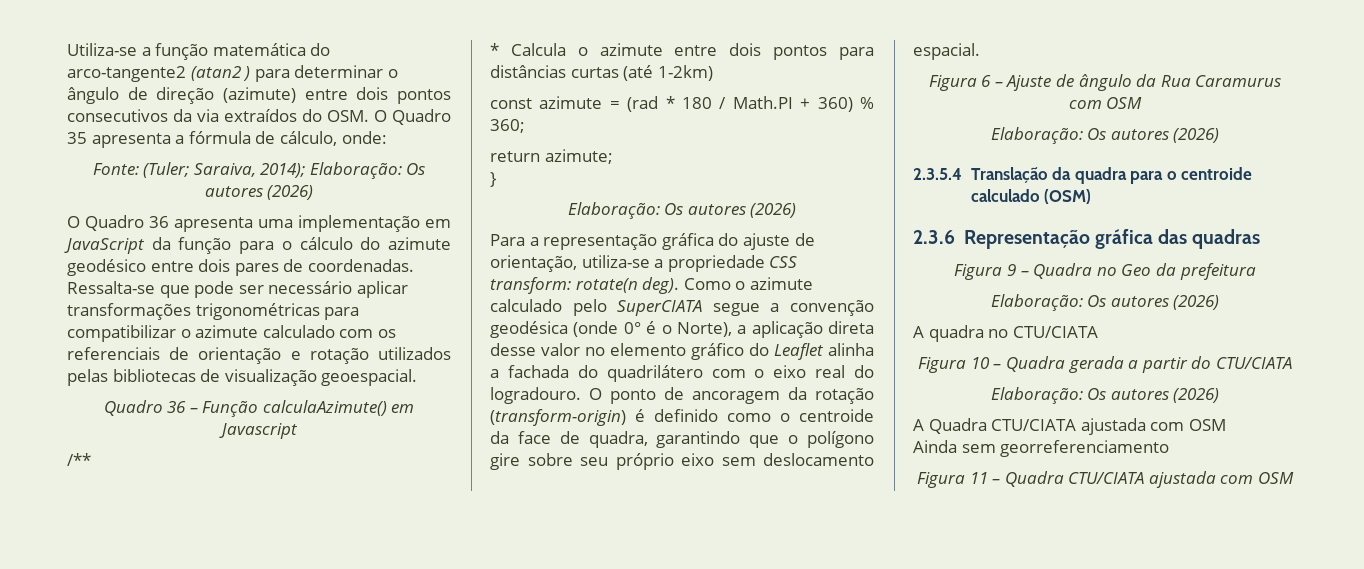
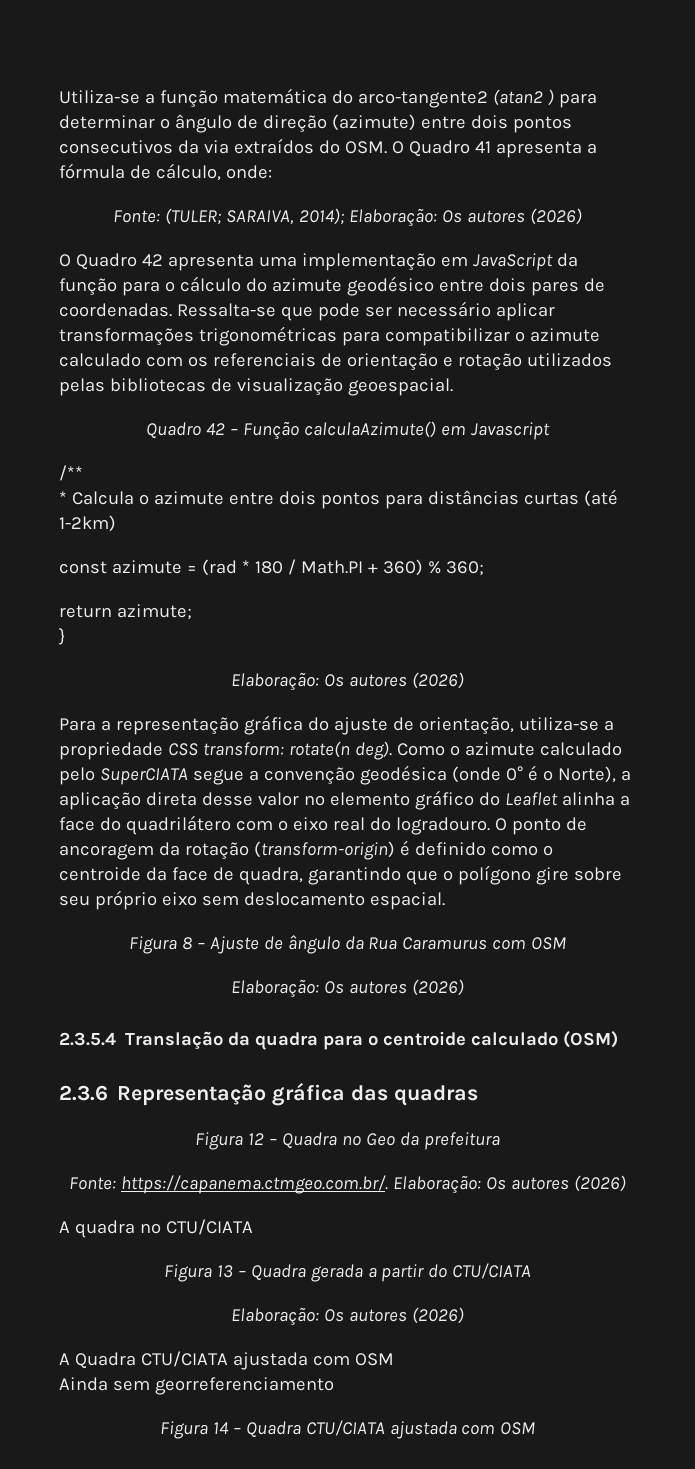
- Utiliza-se a função matemática do arco-tangente2 (atan2 ) para determinar o ângulo de direção (azimute) entre dois pontos consecutivos da via extraídos do OSM. O Quadro 35 apresenta a fórmula de cálculo, onde:
+ Utiliza-se a função matemática do arco-tangente2 (atan2 ) para determinar o ângulo de direção (azimute) entre dois pontos consecutivos da via extraídos do OSM. O Quadro 41 apresenta a fórmula de cálculo, onde:
- Fonte: (Tuler; Saraiva, 2014); Elaboração: Os autores (2026)
+ Fonte: (TULER; SARAIVA, 2014); Elaboração: Os autores (2026)
- O Quadro 36 apresenta uma implementação em JavaScript da função para o cálculo do azimute geodésico entre dois pares de coordenadas.
+ O Quadro 42 apresenta uma implementação em JavaScript da função para o cálculo do azimute geodésico entre dois pares de coordenadas.
- Quadro 36 – Função calculaAzimute() em Javascript
+ Quadro 42 – Função calculaAzimute() em Javascript
- Como o azimute calculado pelo SuperCIATA segue a convenção geodésica (onde 0° é o Norte), a aplicação direta desse valor no elemento gráfico do Leaflet alinha a fachada do quadrilátero com o eixo real do logradouro.
+ Como o azimute calculado pelo SuperCIATA segue a convenção geodésica (onde 0° é o Norte), a aplicação direta desse valor no elemento gráfico do Leaflet alinha a face do quadrilátero com o eixo real do logradouro.
- Figura 6 – Ajuste de ângulo da Rua Caramurus com OSM
+ Figura 8 – Ajuste de ângulo da Rua Caramurus com OSM
- Figura 9 – Quadra no Geo da prefeitura
- Elaboração: Os autores (2026)
+ Figura 12 – Quadra no Geo da prefeitura
+ Fonte: https://capanema.ctmgeo.com.br/. Elaboração: Os autores (2026)
- Figura 10 – Quadra gerada a partir do CTU/CIATA
+ Figura 13 – Quadra gerada a partir do CTU/CIATA
- Figura 11 – Quadra CTU/CIATA ajustada com OSM
+ Figura 14 – Quadra CTU/CIATA ajustada com OSM

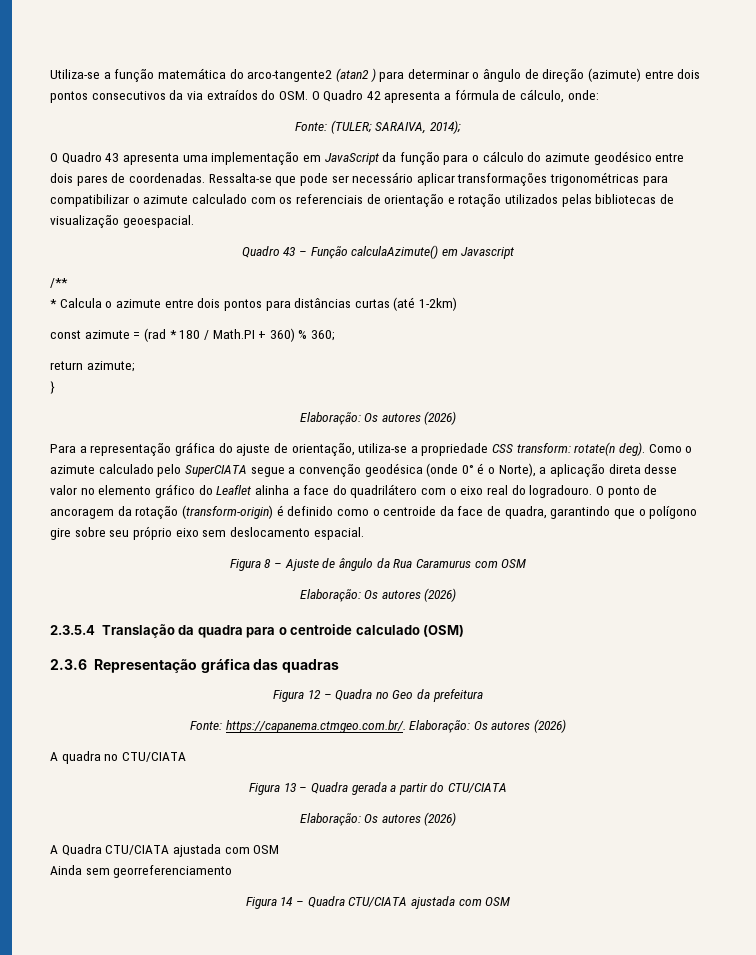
- Utiliza-se a função matemática do arco-tangente2 (atan2 ) para determinar o ângulo de direção (azimute) entre dois pontos consecutivos da via extraídos do OSM. O Quadro 41 apresenta a fórmula de cálculo, onde:
+ Utiliza-se a função matemática do arco-tangente2 (atan2 ) para determinar o ângulo de direção (azimute) entre dois pontos consecutivos da via extraídos do OSM. O Quadro 42 apresenta a fórmula de cálculo, onde:
- Fonte: (TULER; SARAIVA, 2014); Elaboração: Os autores (2026)
- O Quadro 42 apresenta uma implementação em JavaScript da função para o cálculo do azimute geodésico entre dois pares de coordenadas.
+ Fonte: (TULER; SARAIVA, 2014);
+ O Quadro 43 apresenta uma implementação em JavaScript da função para o cálculo do azimute geodésico entre dois pares de coordenadas.
- Quadro 42 – Função calculaAzimute() em Javascript
+ Quadro 43 – Função calculaAzimute() em Javascript

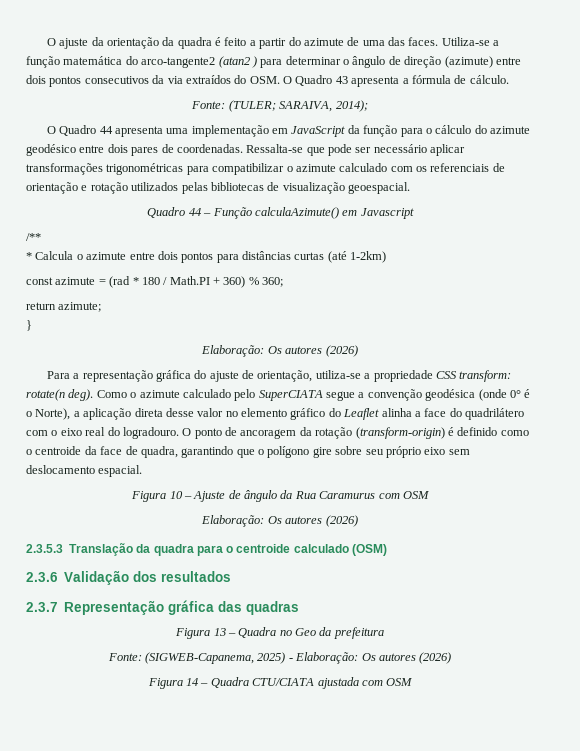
+ O ajuste da orientação da quadra é feito a partir do azimute de uma das faces.
- Utiliza-se a função matemática do arco-tangente2 (atan2 ) para determinar o ângulo de direção (azimute) entre dois pontos consecutivos da via extraídos do OSM. O Quadro 42 apresenta a fórmula de cálculo, onde:
+ Utiliza-se a função matemática do arco-tangente2 (atan2 ) para determinar o ângulo de direção (azimute) entre dois pontos consecutivos da via extraídos do OSM. O Quadro 43 apresenta a fórmula de cálculo.
- O Quadro 43 apresenta uma implementação em JavaScript da função para o cálculo do azimute geodésico entre dois pares de coordenadas.
+ O Quadro 44 apresenta uma implementação em JavaScript da função para o cálculo do azimute geodésico entre dois pares de coordenadas.
- Quadro 43 – Função calculaAzimute() em Javascript
+ Quadro 44 – Função calculaAzimute() em Javascript
- Figura 8 – Ajuste de ângulo da Rua Caramurus com OSM
+ Figura 10 – Ajuste de ângulo da Rua Caramurus com OSM
- 2.3.5.4 Translação da quadra para o centroide calculado (OSM)
+ 2.3.5.3 Translação da quadra para o centroide calculado (OSM)
- 2.3.6 Representação gráfica das quadras
+ 2.3.6 Validação dos resultados
+ 2.3.7 Representação gráfica das quadras
- Figura 12 – Quadra no Geo da prefeitura
+ Figura 13 – Quadra no Geo da prefeitura
- Fonte: https://capanema.ctmgeo.com.br/. Elaboração: Os autores (2026)
- A quadra no CTU/CIATA
- Figura 13 – Quadra gerada a partir do CTU/CIATA
- Elaboração: Os autores (2026)
- A Quadra CTU/CIATA ajustada com OSM
- Ainda sem georreferenciamento
+ Fonte: (SIGWEB-Capanema, 2025) - Elaboração: Os autores (2026)

